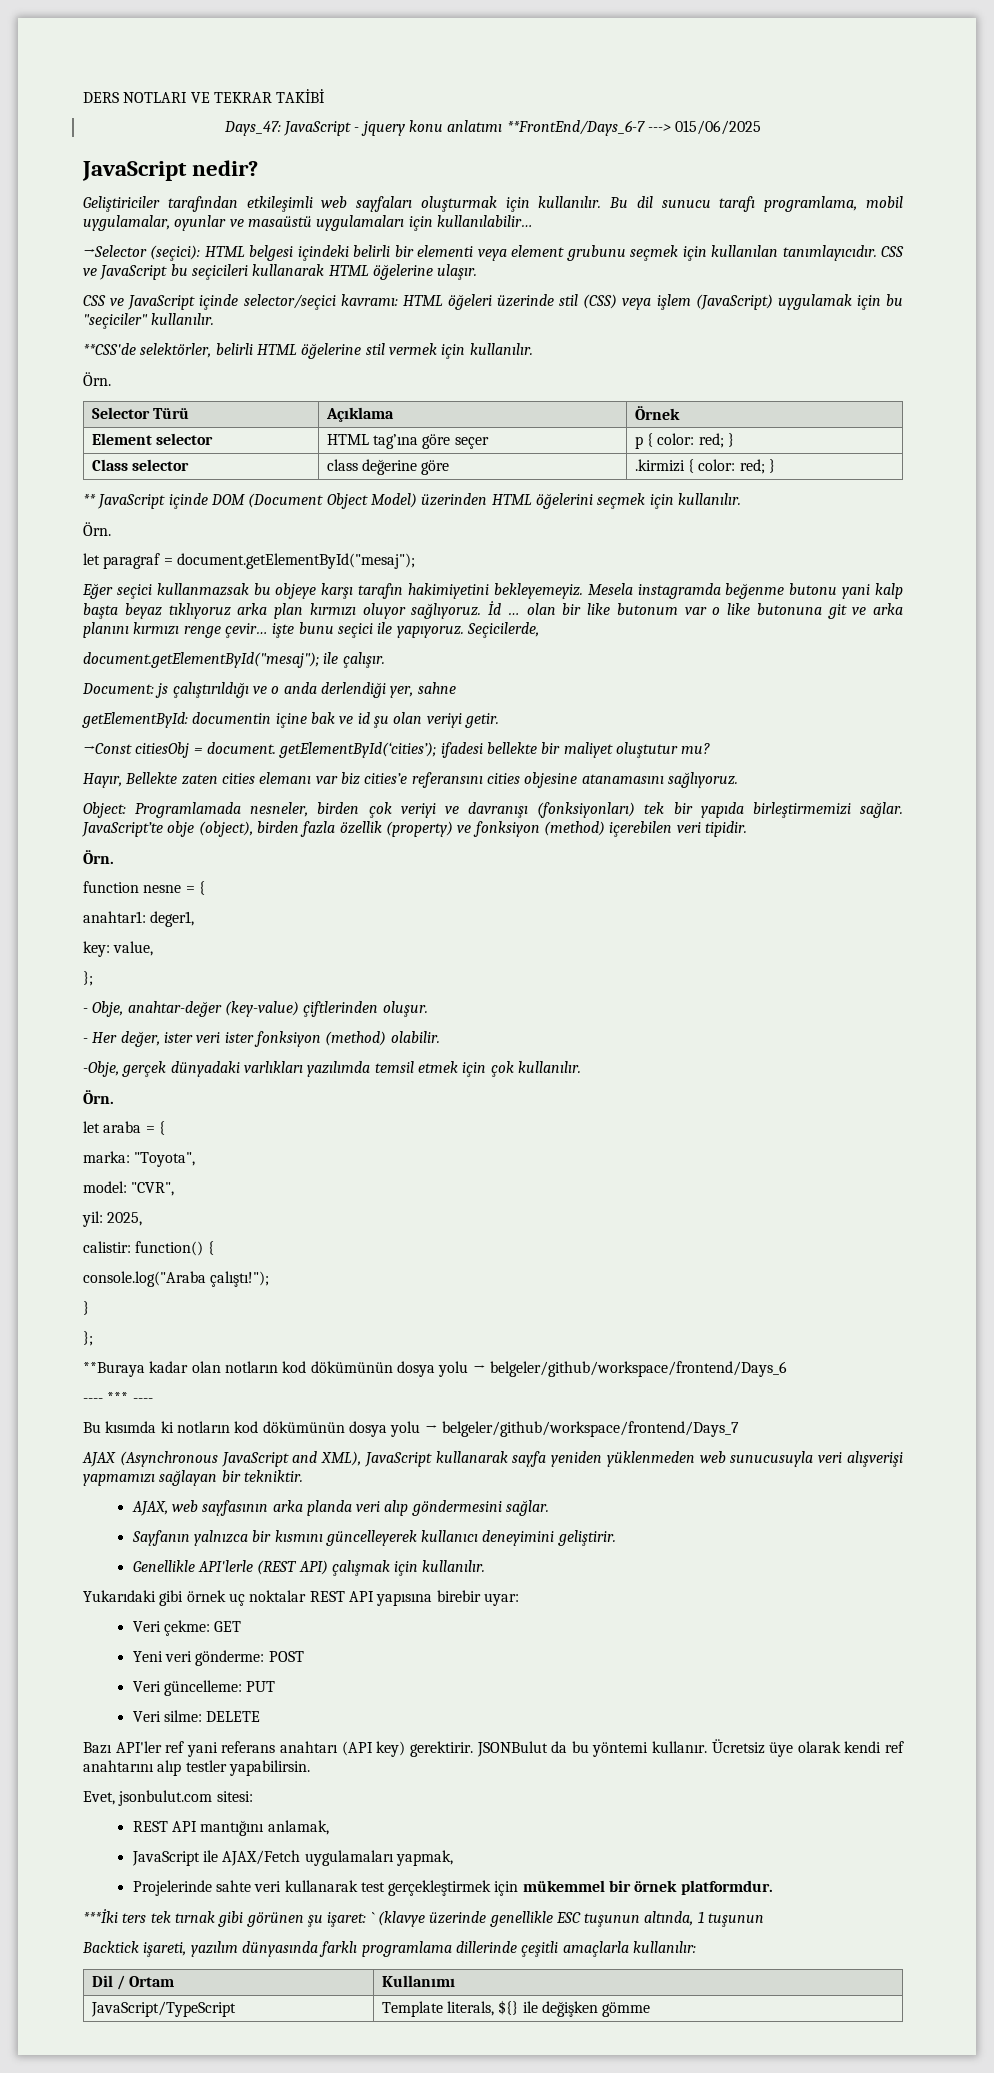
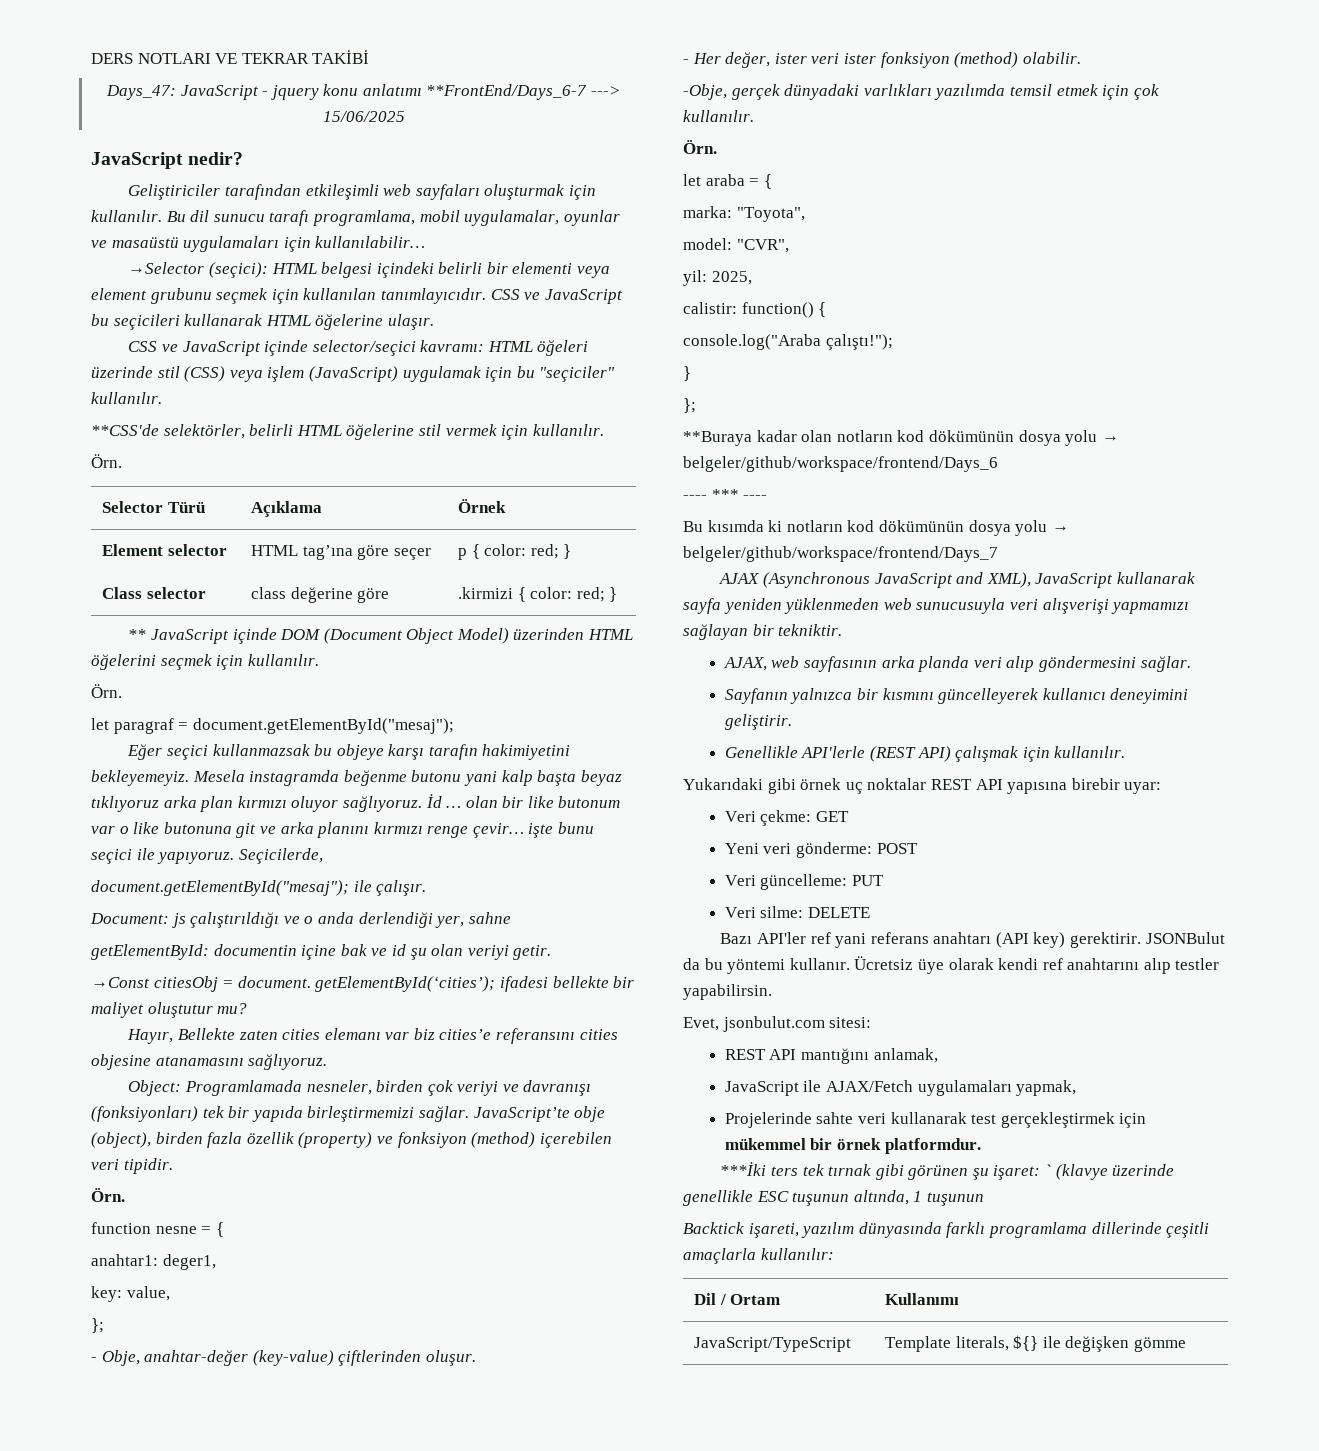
- Days_47: JavaScript - jquery konu anlatımı **FrontEnd/Days_6-7 ---> 015/06/2025
+ Days_47: JavaScript - jquery konu anlatımı **FrontEnd/Days_6-7 ---> 15/06/2025

